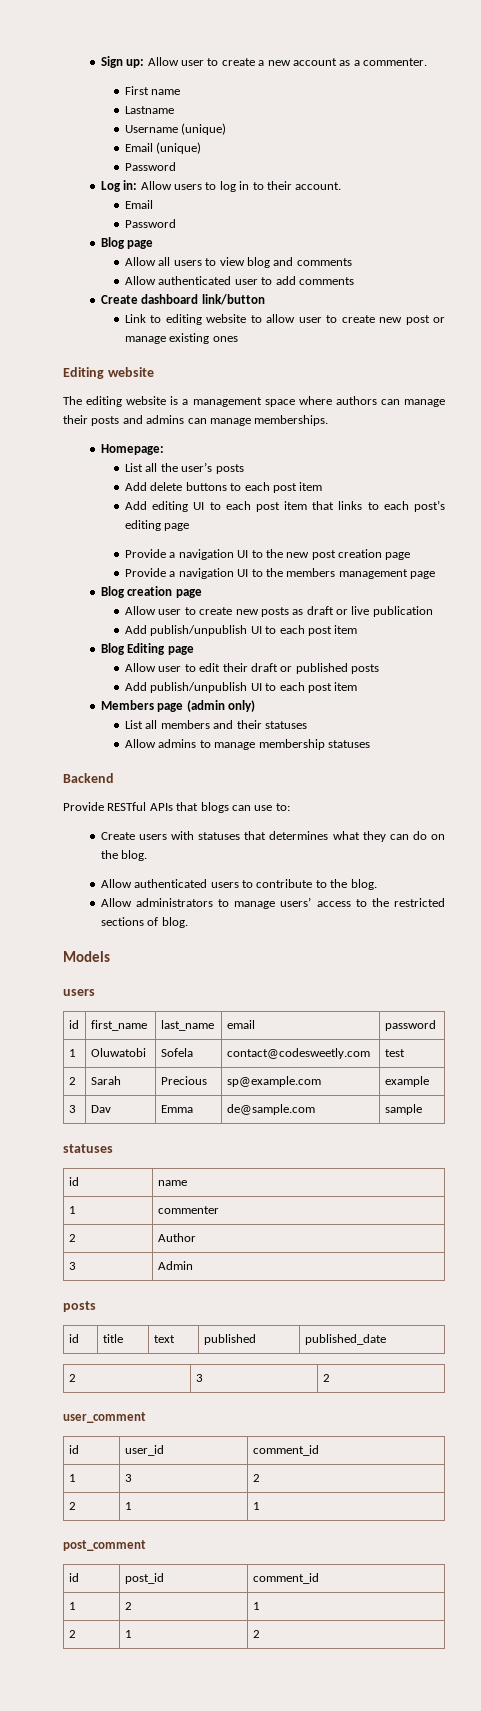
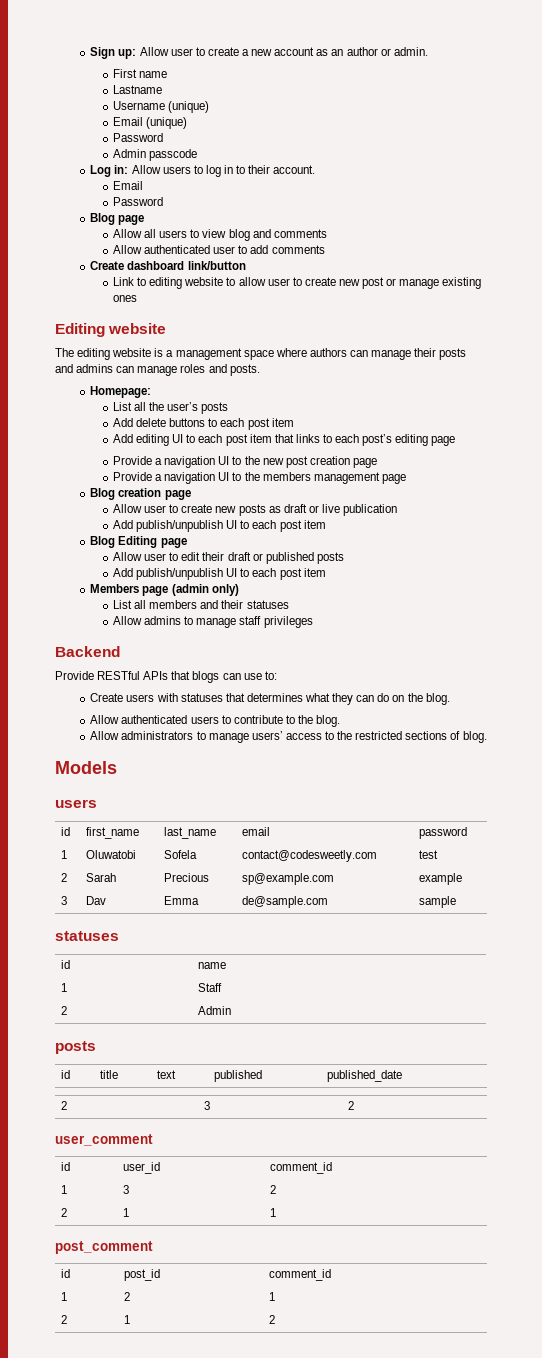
- Sign up: Allow user to create a new account as a commenter.
+ Sign up: Allow user to create a new account as an author or admin.
+ Admin passcode
- The editing website is a management space where authors can manage their posts and admins can manage memberships.
+ The editing website is a management space where authors can manage their posts and admins can manage roles and posts.
- Allow admins to manage membership statuses
+ Allow admins to manage staff privileges
- 1 | commenter
- 2 | Author
- 3 | Admin
+ 1 | Staff
+ 2 | Admin

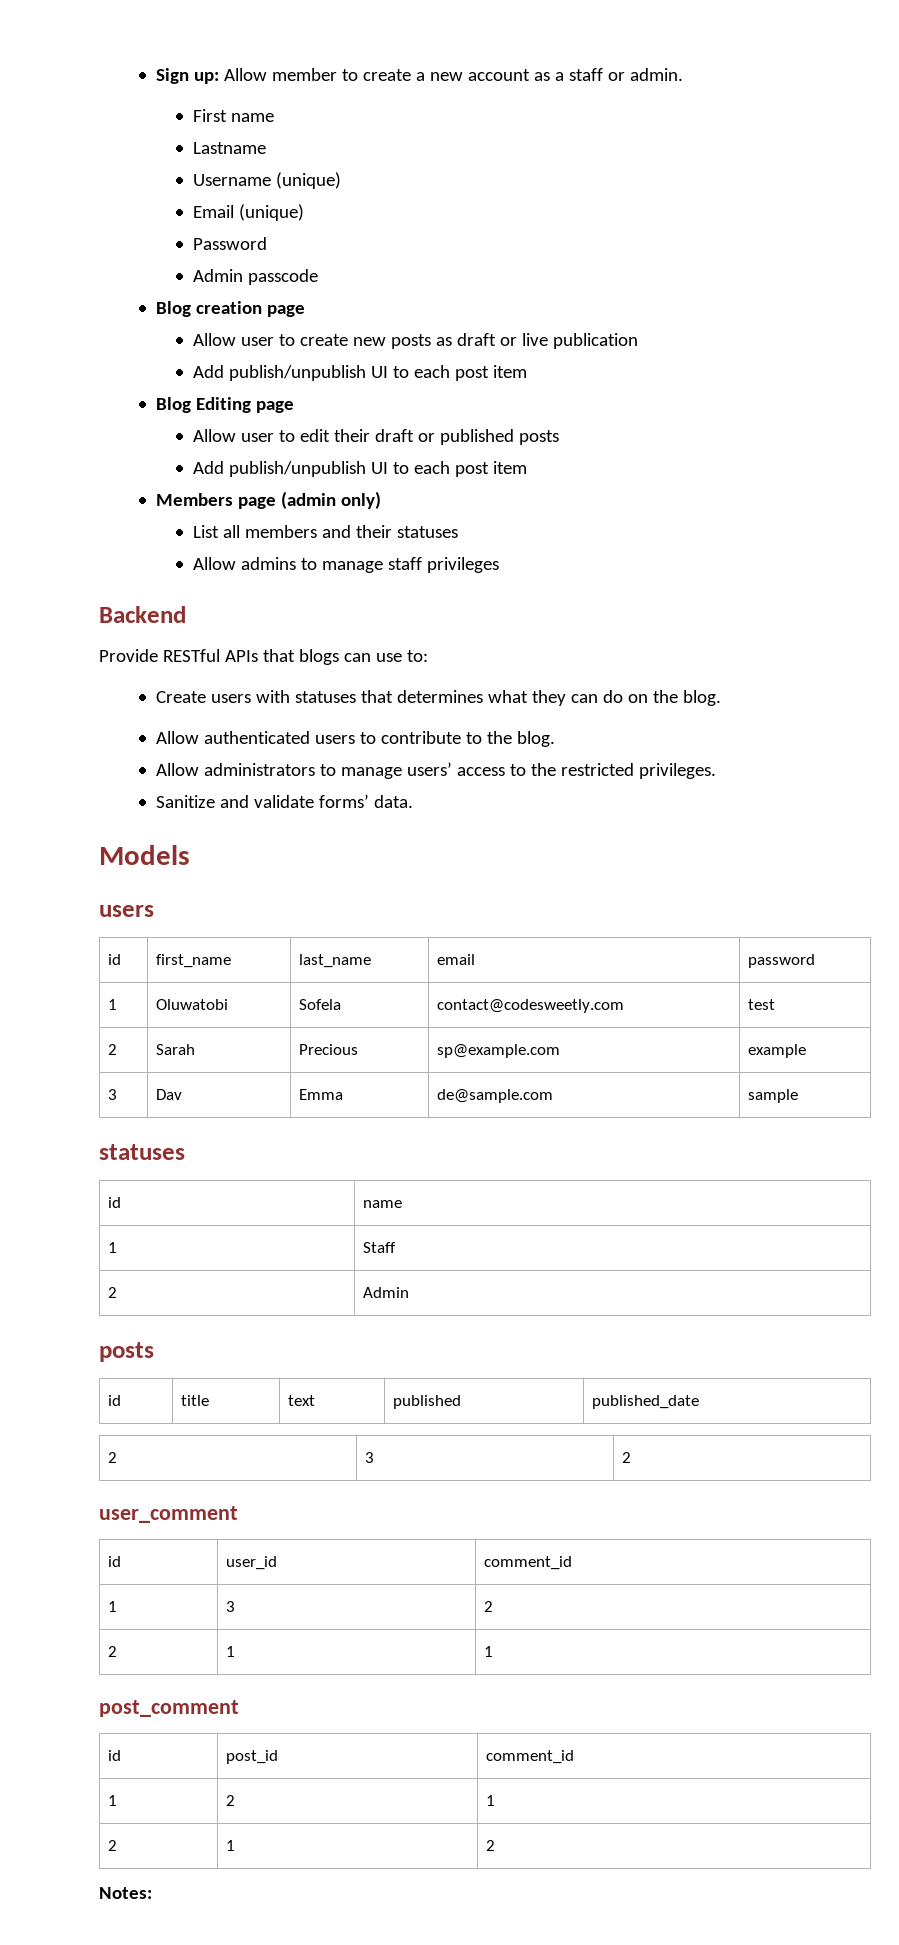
- Sign up: Allow user to create a new account as an author or admin.
+ Sign up: Allow member to create a new account as a staff or admin.
- Log in: Allow users to log in to their account.
- Email
- Password
- Blog page
- Allow all users to view blog and comments
- Allow authenticated user to add comments
- Create dashboard link/button
- Link to editing website to allow user to create new post or manage existing ones
- Editing website
- The editing website is a management space where authors can manage their posts and admins can manage roles and posts.
- Homepage:
- List all the user’s posts
- Add delete buttons to each post item
- Add editing UI to each post item that links to each post’s editing page
- Provide a navigation UI to the new post creation page
- Provide a navigation UI to the members management page
- Allow administrators to manage users’ access to the restricted sections of blog.
+ Allow administrators to manage users’ access to the restricted privileges.
+ Sanitize and validate forms’ data.
+ Notes:

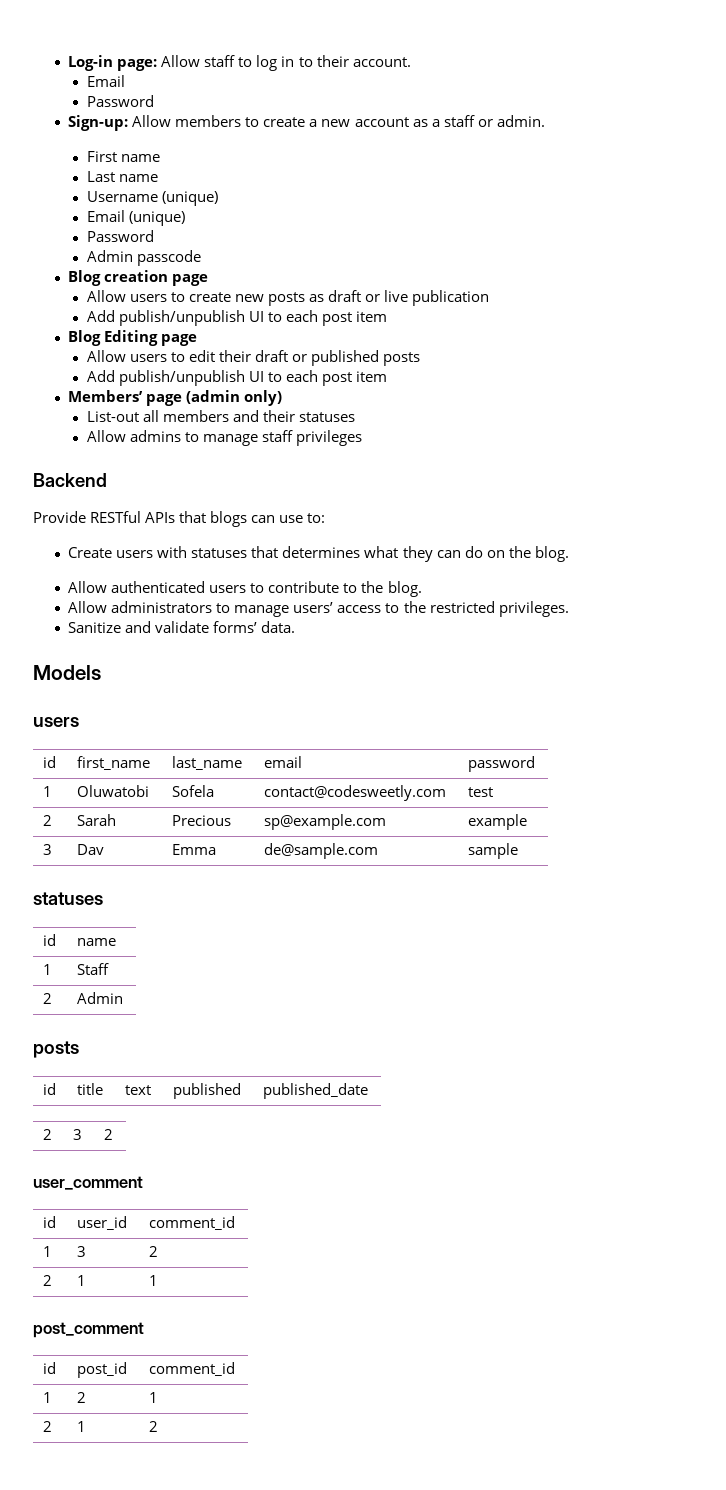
- Sign up: Allow member to create a new account as a staff or admin.
+ Log-in page: Allow staff to log in to their account.
+ Email
+ Password
+ Sign-up: Allow members to create a new account as a staff or admin.
- Lastname
+ Last name
- Allow user to create new posts as draft or live publication
+ Allow users to create new posts as draft or live publication
- Allow user to edit their draft or published posts
+ Allow users to edit their draft or published posts
- Members page (admin only)
+ Members’ page (admin only)
- List all members and their statuses
+ List-out all members and their statuses
- Notes:

